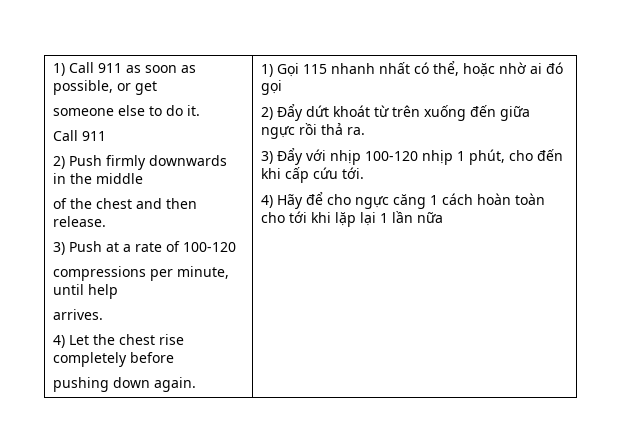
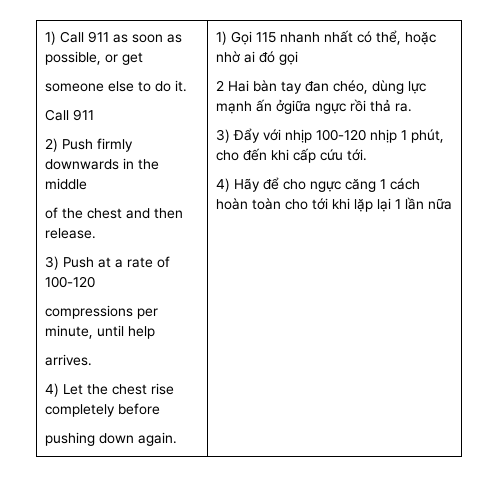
- 2) Đẩy dứt khoát từ trên xuống đến giữa ngực rồi thả ra.
+ 2 Hai bàn tay đan chéo, dùng lực mạnh ấn ởgiữa ngực rồi thả ra.

